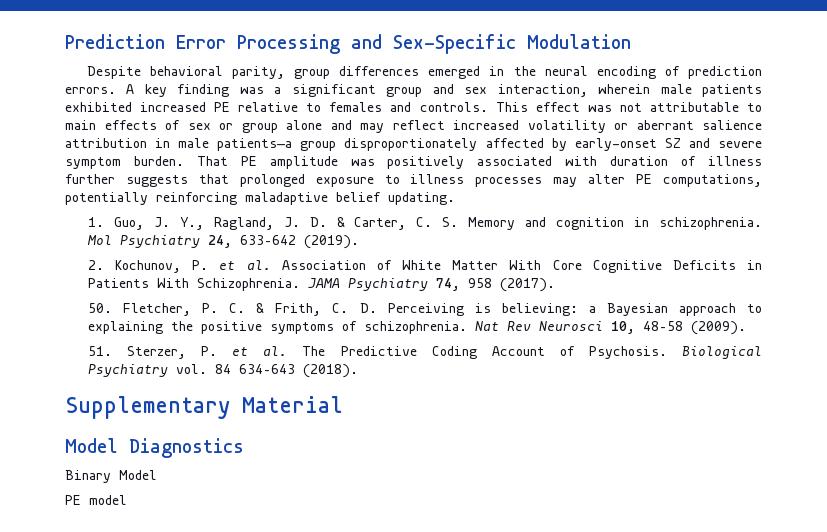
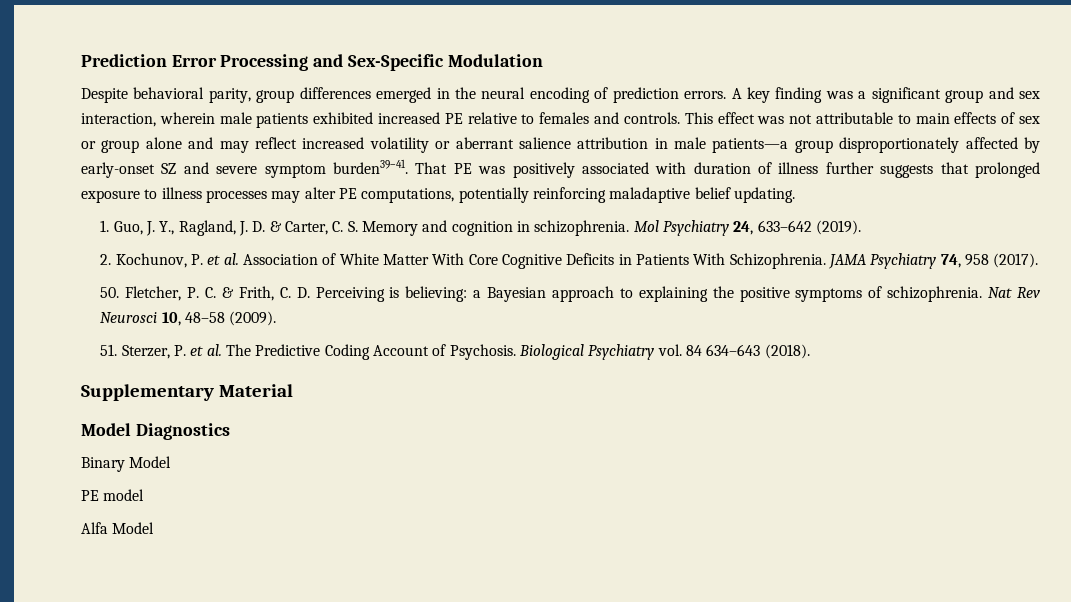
- This effect was not attributable to main effects of sex or group alone and may reflect increased volatility or aberrant salience attribution in male patients—a group disproportionately affected by early-onset SZ and severe symptom burden.
+ This effect was not attributable to main effects of sex or group alone and may reflect increased volatility or aberrant salience attribution in male patients—a group disproportionately affected by early-onset SZ and severe symptom burden39–41.
- That PE amplitude was positively associated with duration of illness further suggests that prolonged exposure to illness processes may alter PE computations, potentially reinforcing maladaptive belief updating.
+ That PE was positively associated with duration of illness further suggests that prolonged exposure to illness processes may alter PE computations, potentially reinforcing maladaptive belief updating.
+ Alfa Model

